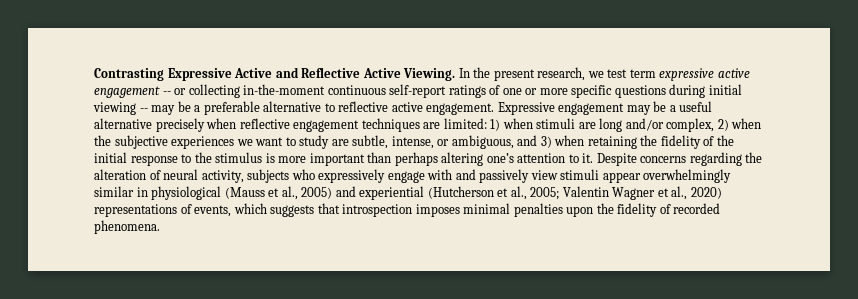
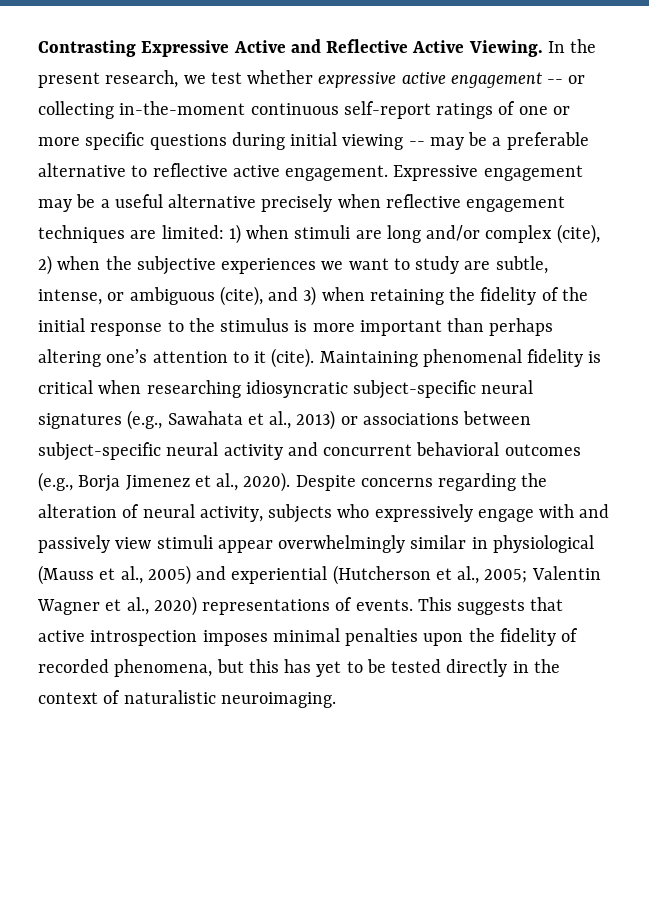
- In the present research, we test term expressive active engagement -- or collecting in-the-moment continuous self-report ratings of one or more specific questions during initial viewing -- may be a preferable alternative to reflective active engagement.
+ In the present research, we test whether expressive active engagement -- or collecting in-the-moment continuous self-report ratings of one or more specific questions during initial viewing -- may be a preferable alternative to reflective active engagement.
- Expressive engagement may be a useful alternative precisely when reflective engagement techniques are limited: 1) when stimuli are long and/or complex, 2) when the subjective experiences we want to study are subtle, intense, or ambiguous, and 3) when retaining the fidelity of the initial response to the stimulus is more important than perhaps altering one’s attention to it.
+ Expressive engagement may be a useful alternative precisely when reflective engagement techniques are limited: 1) when stimuli are long and/or complex (cite), 2) when the subjective experiences we want to study are subtle, intense, or ambiguous (cite), and 3) when retaining the fidelity of the initial response to the stimulus is more important than perhaps altering one’s attention to it (cite). Maintaining phenomenal fidelity is critical when researching idiosyncratic subject-specific neural signatures (e.g., Sawahata et al., 2013) or associations between subject-specific neural activity and concurrent behavioral outcomes (e.g., Borja Jimenez et al., 2020).
- Despite concerns regarding the alteration of neural activity, subjects who expressively engage with and passively view stimuli appear overwhelmingly similar in physiological (Mauss et al., 2005) and experiential (Hutcherson et al., 2005; Valentin Wagner et al., 2020) representations of events, which suggests that introspection imposes minimal penalties upon the fidelity of recorded phenomena.
+ Despite concerns regarding the alteration of neural activity, subjects who expressively engage with and passively view stimuli appear overwhelmingly similar in physiological (Mauss et al., 2005) and experiential (Hutcherson et al., 2005; Valentin Wagner et al., 2020) representations of events. This suggests that active introspection imposes minimal penalties upon the fidelity of recorded phenomena, but this has yet to be tested directly in the context of naturalistic neuroimaging.

